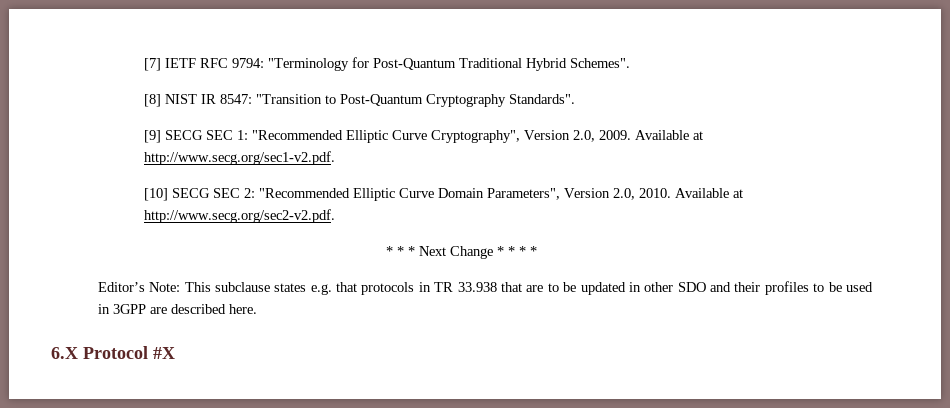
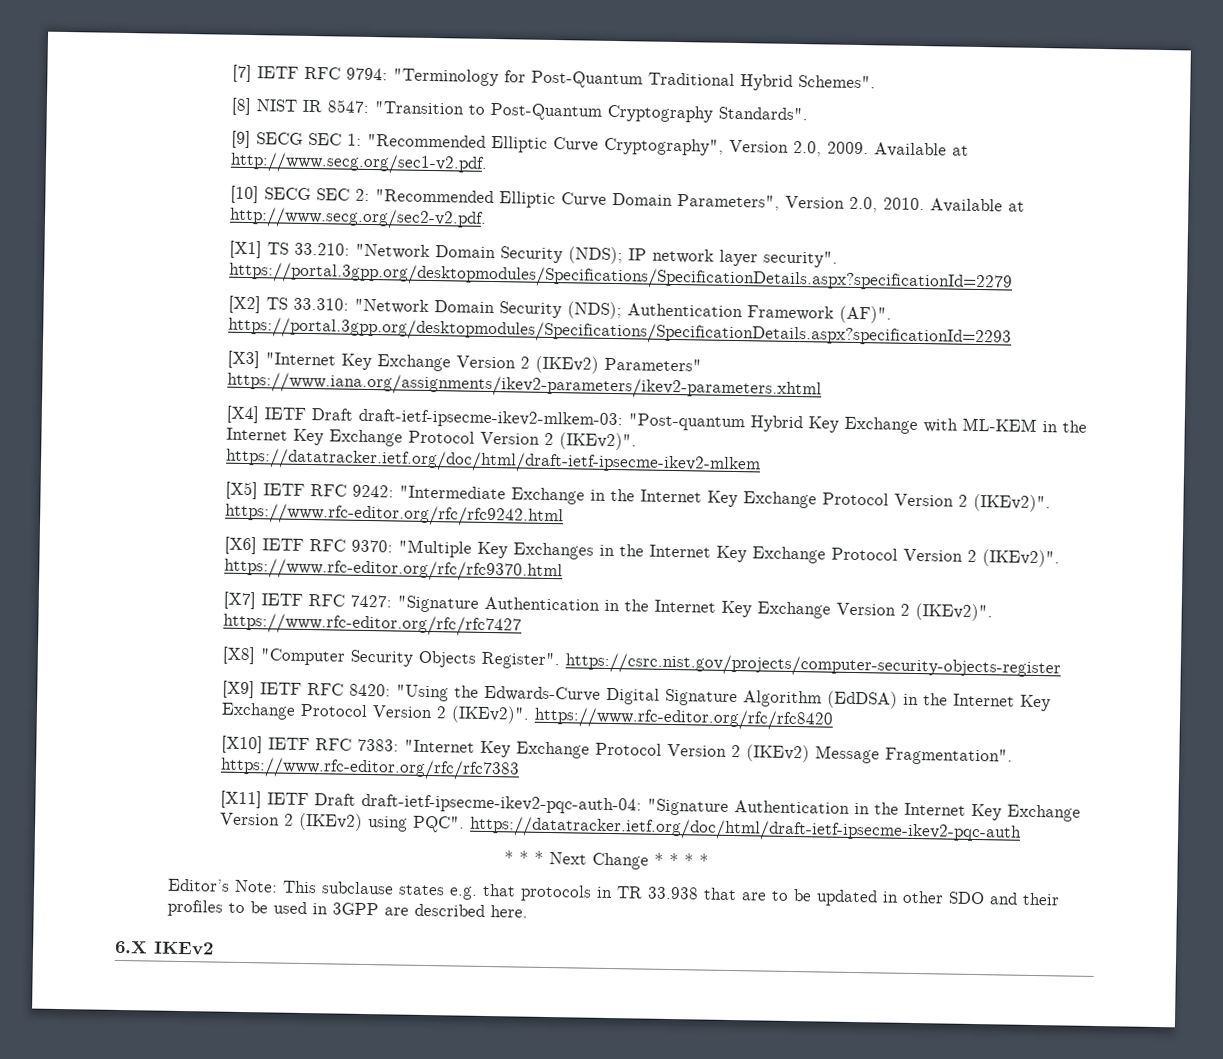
+ [X1] TS 33.210: "Network Domain Security (NDS); IP network layer security". https://portal.3gpp.org/desktopmodules/Specifications/SpecificationDetails.aspx?specificationId=2279
+ [X2] TS 33.310: "Network Domain Security (NDS); Authentication Framework (AF)". https://portal.3gpp.org/desktopmodules/Specifications/SpecificationDetails.aspx?specificationId=2293
+ [X3] "Internet Key Exchange Version 2 (IKEv2) Parameters" https://www.iana.org/assignments/ikev2-parameters/ikev2-parameters.xhtml
+ [X4] IETF Draft draft-ietf-ipsecme-ikev2-mlkem-03: "Post-quantum Hybrid Key Exchange with ML-KEM in the Internet Key Exchange Protocol Version 2 (IKEv2)". https://datatracker.ietf.org/doc/html/draft-ietf-ipsecme-ikev2-mlkem
+ [X5] IETF RFC 9242: "Intermediate Exchange in the Internet Key Exchange Protocol Version 2 (IKEv2)". https://www.rfc-editor.org/rfc/rfc9242.html
+ [X6] IETF RFC 9370: "Multiple Key Exchanges in the Internet Key Exchange Protocol Version 2 (IKEv2)". https://www.rfc-editor.org/rfc/rfc9370.html
+ [X7] IETF RFC 7427: "Signature Authentication in the Internet Key Exchange Version 2 (IKEv2)". https://www.rfc-editor.org/rfc/rfc7427
+ [X8] "Computer Security Objects Register". https://csrc.nist.gov/projects/computer-security-objects-register
+ [X9] IETF RFC 8420: "Using the Edwards-Curve Digital Signature Algorithm (EdDSA) in the Internet Key Exchange Protocol Version 2 (IKEv2)". https://www.rfc-editor.org/rfc/rfc8420
+ [X10] IETF RFC 7383: "Internet Key Exchange Protocol Version 2 (IKEv2) Message Fragmentation". https://www.rfc-editor.org/rfc/rfc7383
+ [X11] IETF Draft draft-ietf-ipsecme-ikev2-pqc-auth-04: "Signature Authentication in the Internet Key Exchange Version 2 (IKEv2) using PQC". https://datatracker.ietf.org/doc/html/draft-ietf-ipsecme-ikev2-pqc-auth
- 6.X Protocol #X
+ 6.X IKEv2

